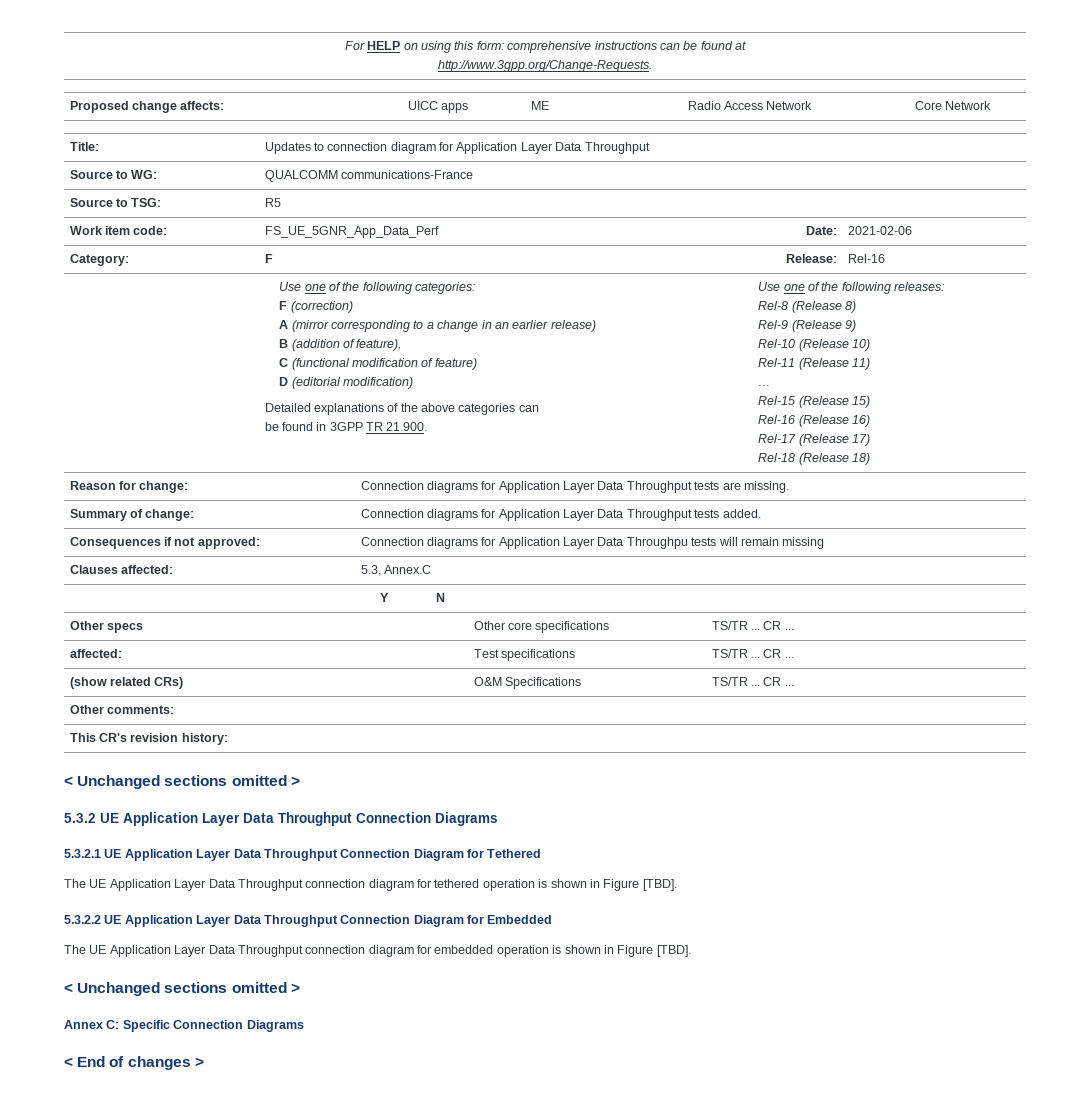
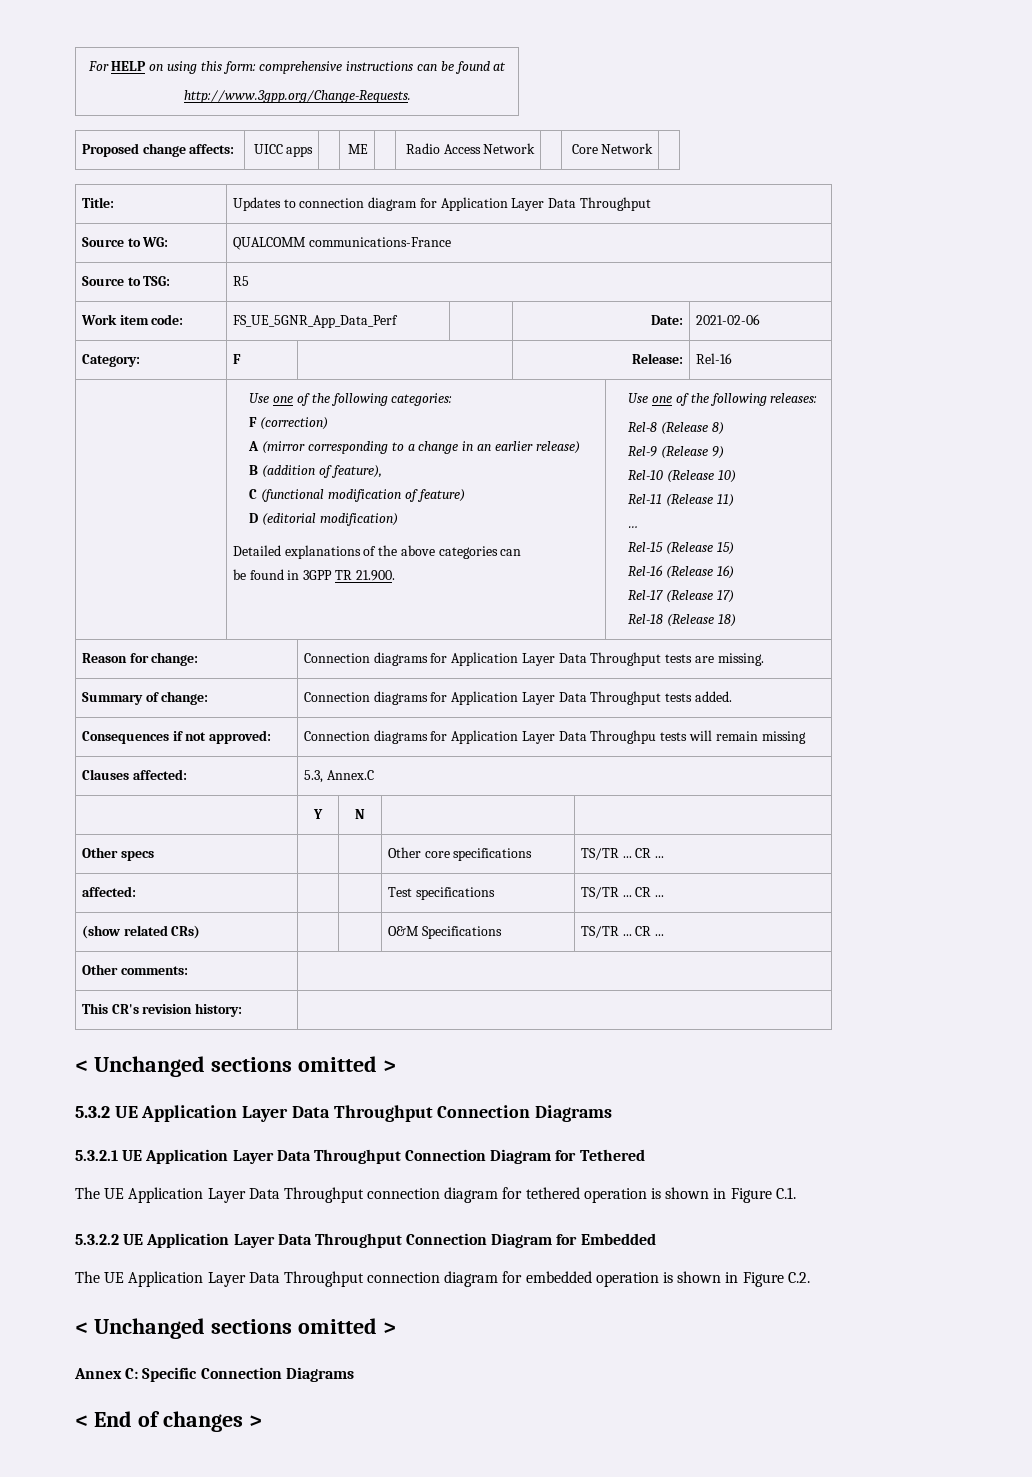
- The UE Application Layer Data Throughput connection diagram for tethered operation is shown in Figure [TBD].
+ The UE Application Layer Data Throughput connection diagram for tethered operation is shown in Figure C.1.
- The UE Application Layer Data Throughput connection diagram for embedded operation is shown in Figure [TBD].
+ The UE Application Layer Data Throughput connection diagram for embedded operation is shown in Figure C.2.

